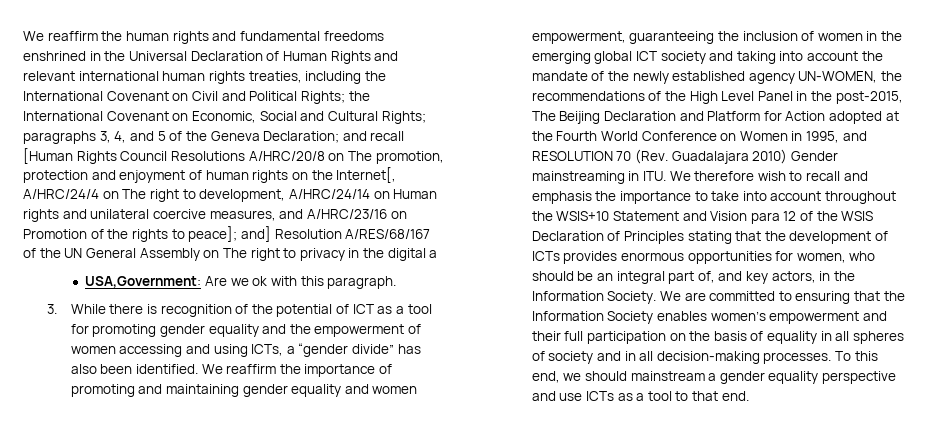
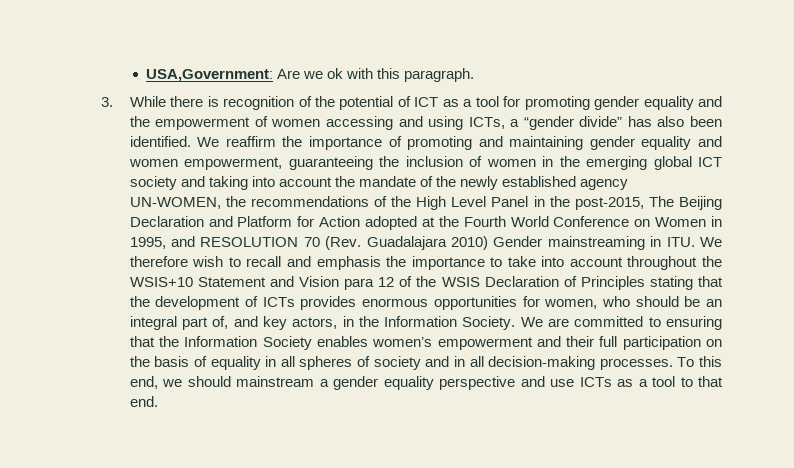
- We reaffirm the human rights and fundamental freedoms enshrined in the Universal Declaration of Human Rights and relevant international human rights treaties, including the International Covenant on Civil and Political Rights; the International Covenant on Economic, Social and Cultural Rights; paragraphs 3, 4, and 5 of the Geneva Declaration; and recall [Human Rights Council Resolutions A/HRC/20/8 on The promotion, protection and enjoyment of human rights on the Internet[, A/HRC/24/4 on The right to development, A/HRC/24/14 on Human rights and unilateral coercive measures, and A/HRC/23/16 on Promotion of the rights to peace]; and] Resolution A/RES/68/167 of the UN General Assembly on The right to privacy in the digital a

